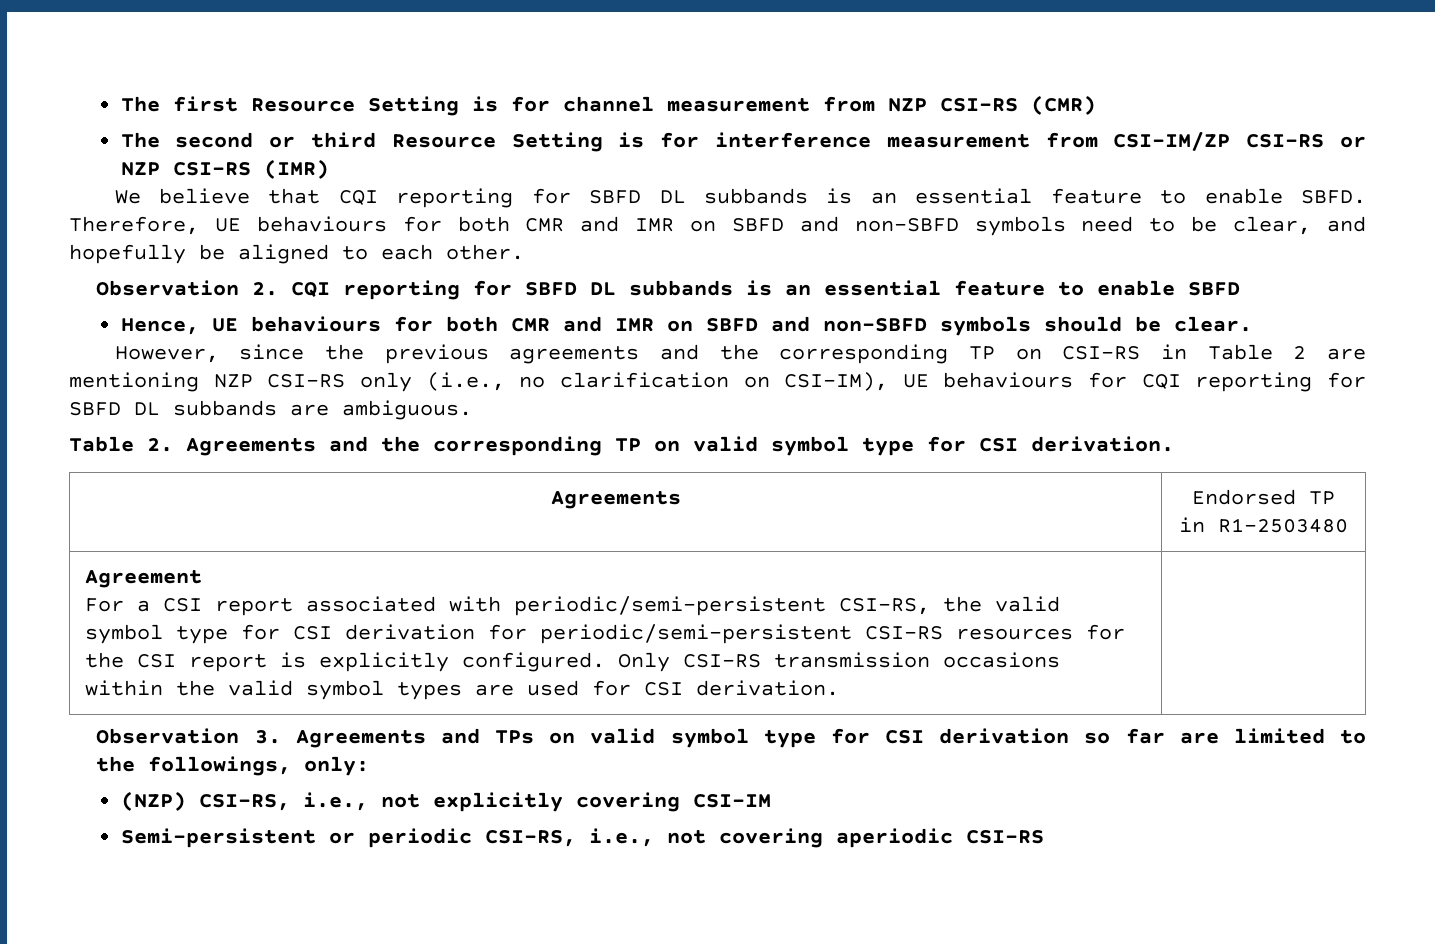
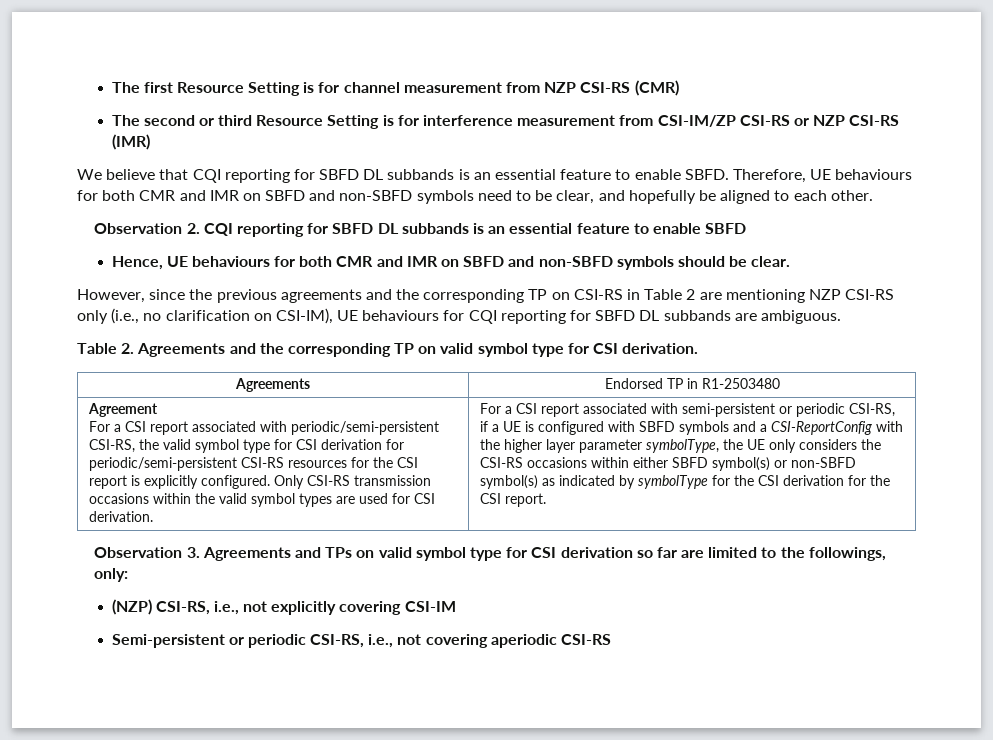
+ For a CSI report associated with semi-persistent or periodic CSI-RS, if a UE is configured with SBFD symbols and a CSI-ReportConfig with the higher layer parameter symbolType, the UE only considers the CSI-RS occasions within either SBFD symbol(s) or non-SBFD symbol(s) as indicated by symbolType for the CSI derivation for the CSI report.

